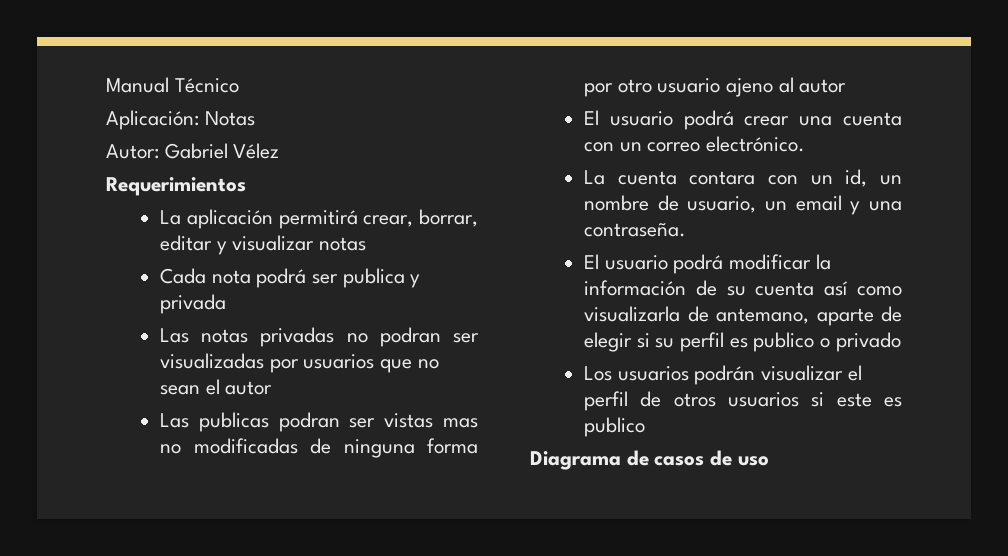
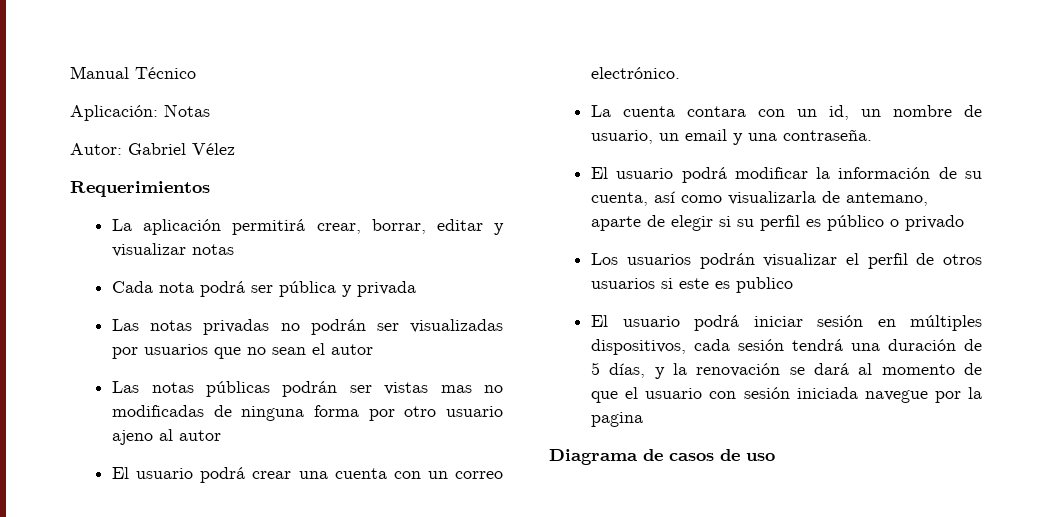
- Cada nota podrá ser publica y privada
+ Cada nota podrá ser pública y privada
- Las notas privadas no podran ser visualizadas por usuarios que no sean el autor
+ Las notas privadas no podrán ser visualizadas por usuarios que no sean el autor
- Las publicas podran ser vistas mas no modificadas de ninguna forma por otro usuario ajeno al autor
+ Las notas públicas podrán ser vistas mas no modificadas de ninguna forma por otro usuario ajeno al autor
- El usuario podrá modificar la información de su cuenta así como visualizarla de antemano, aparte de elegir si su perfil es publico o privado
+ El usuario podrá modificar la información de su cuenta, así como visualizarla de antemano, aparte de elegir si su perfil es público o privado
+ El usuario podrá iniciar sesión en múltiples dispositivos, cada sesión tendrá una duración de 5 días, y la renovación se dará al momento de que el usuario con sesión iniciada navegue por la pagina

